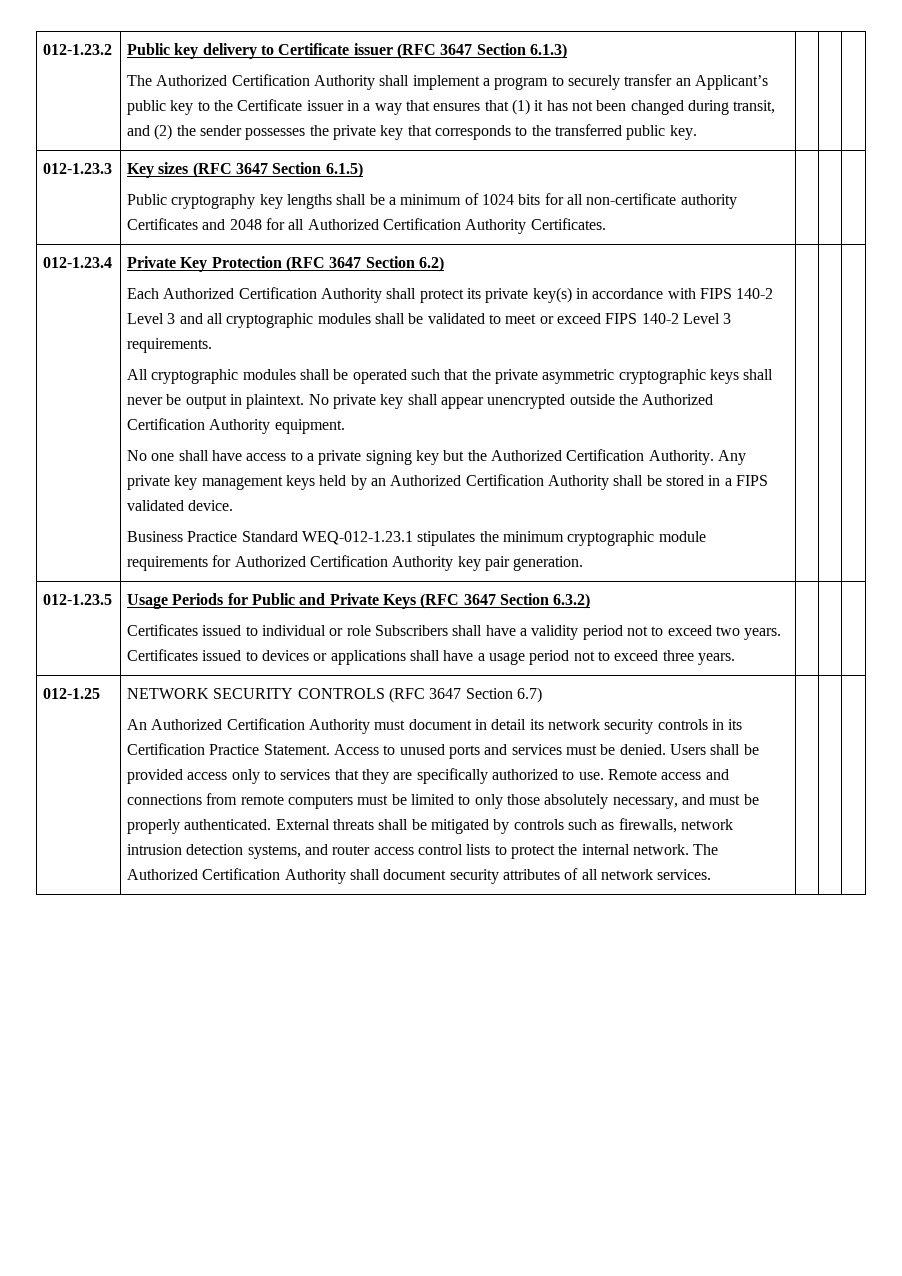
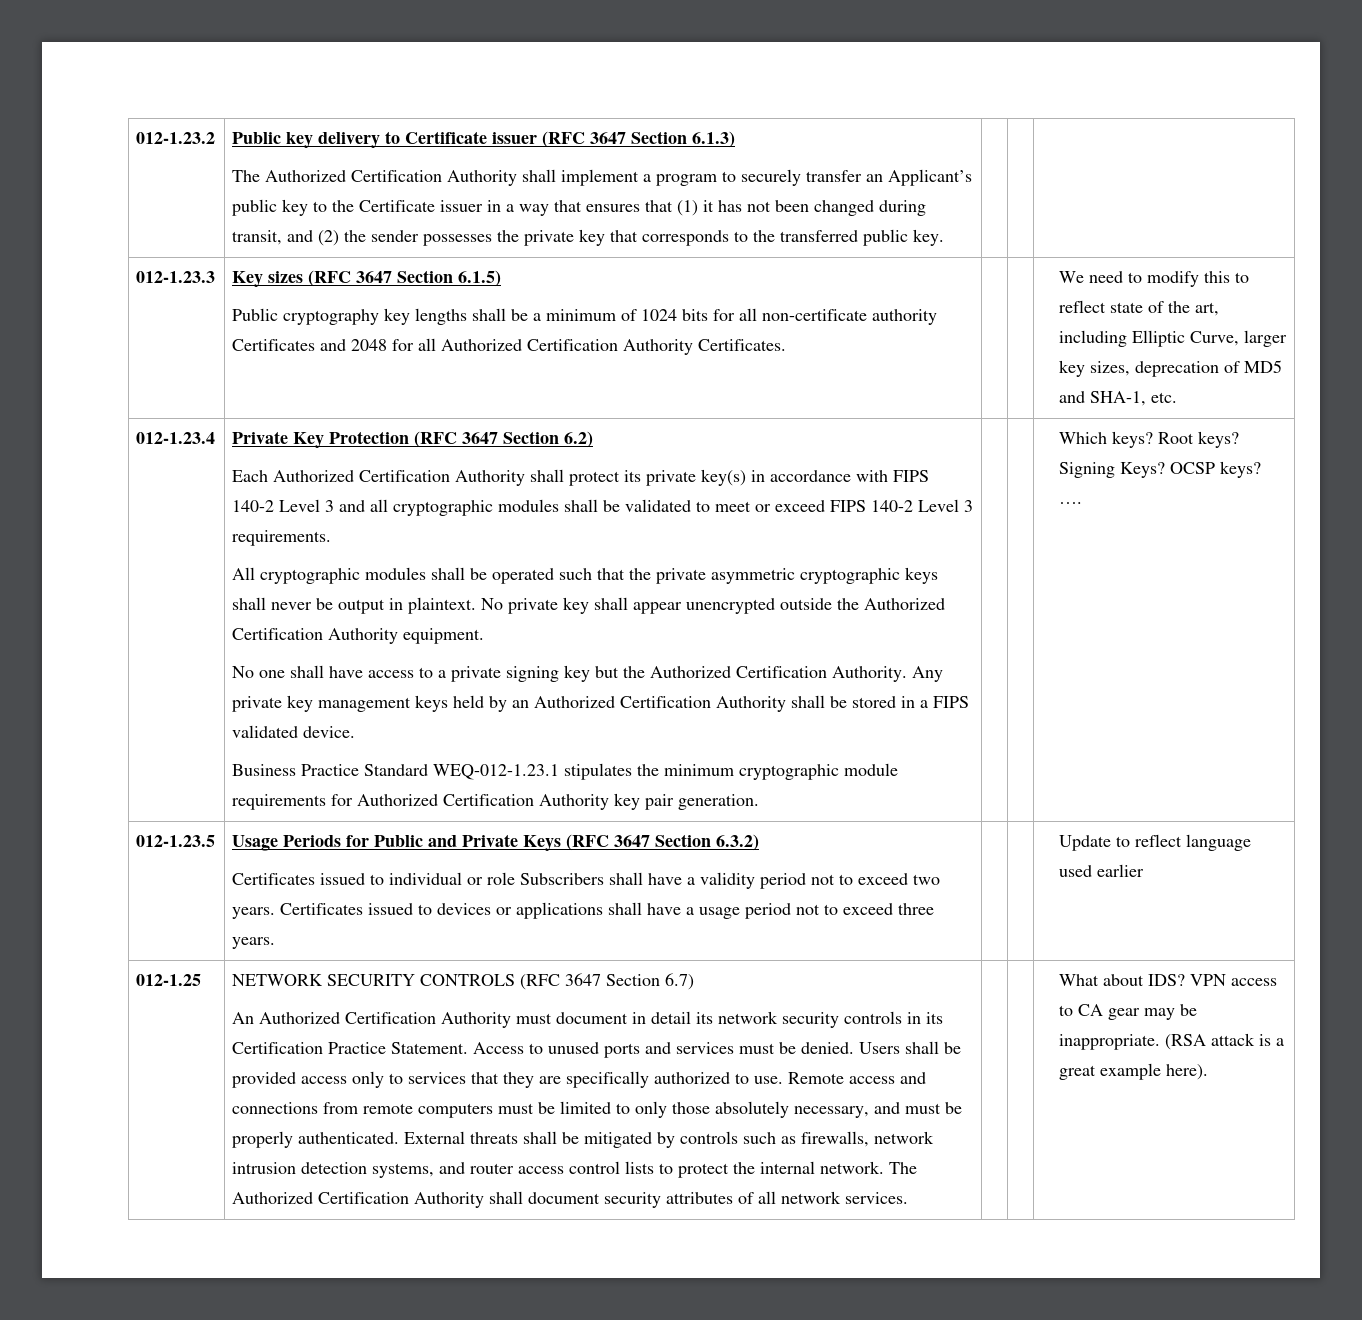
+ We need to modify this to reflect state of the art, including Elliptic Curve, larger key sizes, deprecation of MD5 and SHA-1, etc.
+ Which keys? Root keys? Signing Keys? OCSP keys? ….
+ Update to reflect language used earlier
+ What about IDS? VPN access to CA gear may be inappropriate. (RSA attack is a great example here).

